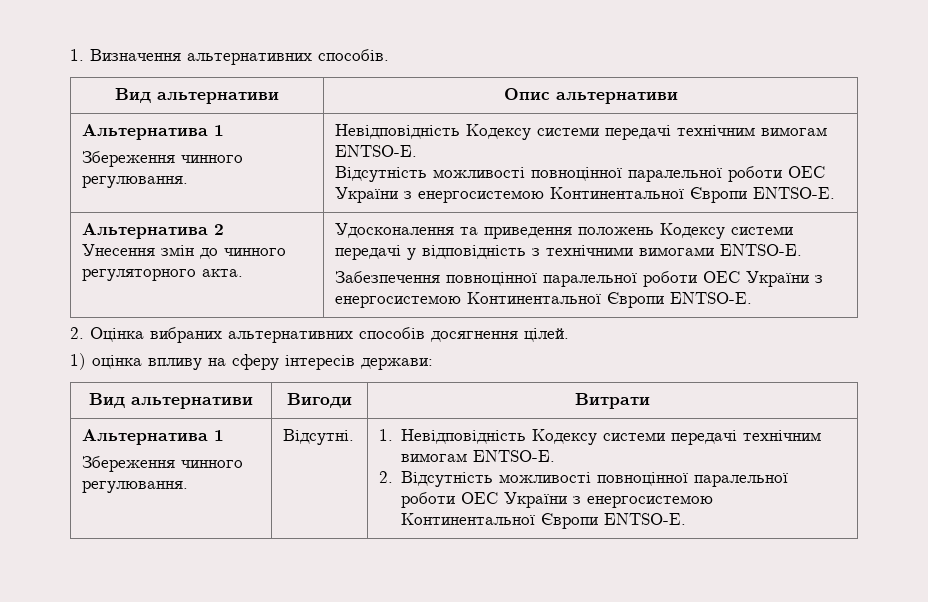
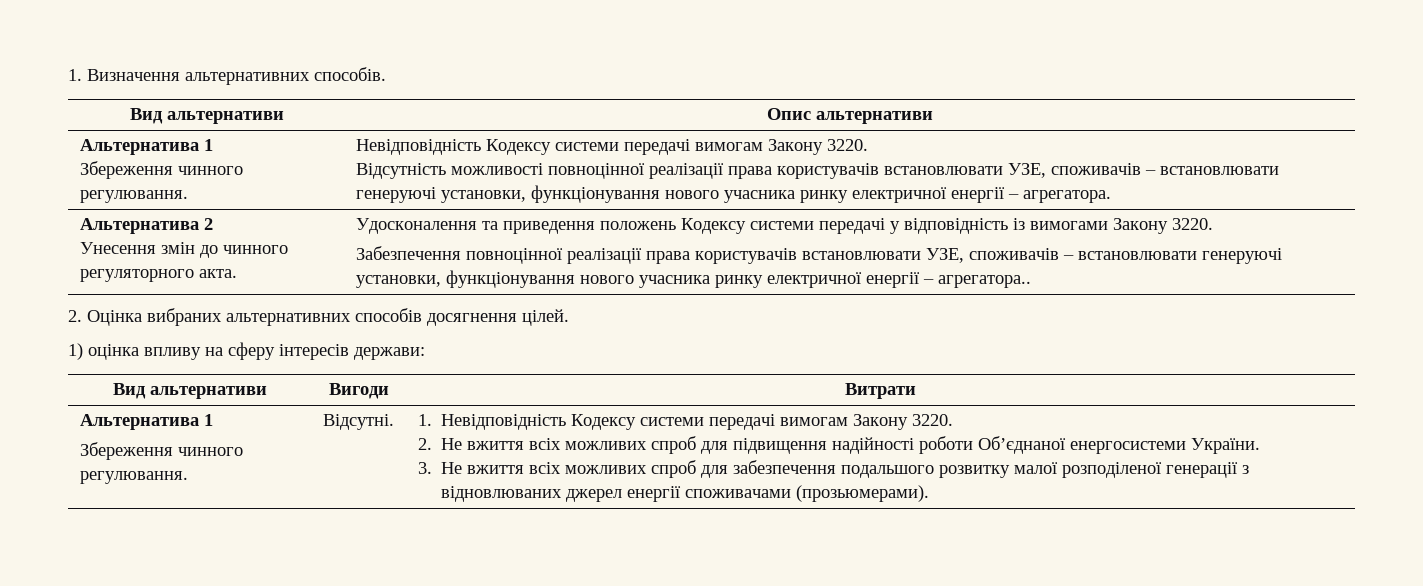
  Вид альтернативи | Опис альтернативи
  Альтернатива 1
- Збереження чинного регулювання. | Невідповідність Кодексу системи передачі технічним вимогам ENTSO-E.
- Відсутність можливості повноцінної паралельної роботи ОЕС України з енергосистемою Континентальної Європи ENTSO-Е.
+ Збереження чинного регулювання. | Невідповідність Кодексу системи передачі вимогам Закону 3220.
+ Відсутність можливості повноцінної реалізації права користувачів встановлювати УЗЕ, споживачів – встановлювати генеруючі установки, функціонування нового учасника ринку електричної енергії – агрегатора.
- Удосконалення та приведення положень Кодексу системи передачі у відповідність з технічними вимогами ENTSO-E.
- Забезпечення повноцінної паралельної роботи ОЕС України з енергосистемою Континентальної Європи ENTSO-Е.
+ Удосконалення та приведення положень Кодексу системи передачі у відповідність із вимогами Закону 3220.
+ Забезпечення повноцінної реалізації права користувачів встановлювати УЗЕ, споживачів – встановлювати генеруючі установки, функціонування нового учасника ринку електричної енергії – агрегатора..
- 1. Невідповідність Кодексу системи передачі технічним вимогам ENTSO-E.
- 2. Відсутність можливості повноцінної паралельної роботи ОЕС України з енергосистемою Континентальної Європи ENTSO-Е.
+ 1. Невідповідність Кодексу системи передачі вимогам Закону 3220.
+ 2. Не вжиття всіх можливих спроб для підвищення надійності роботи Об’єднаної енергосистеми України.
+ 3. Не вжиття всіх можливих спроб для забезпечення подальшого розвитку малої розподіленої генерації з відновлюваних джерел енергії споживачами (прозьюмерами).

